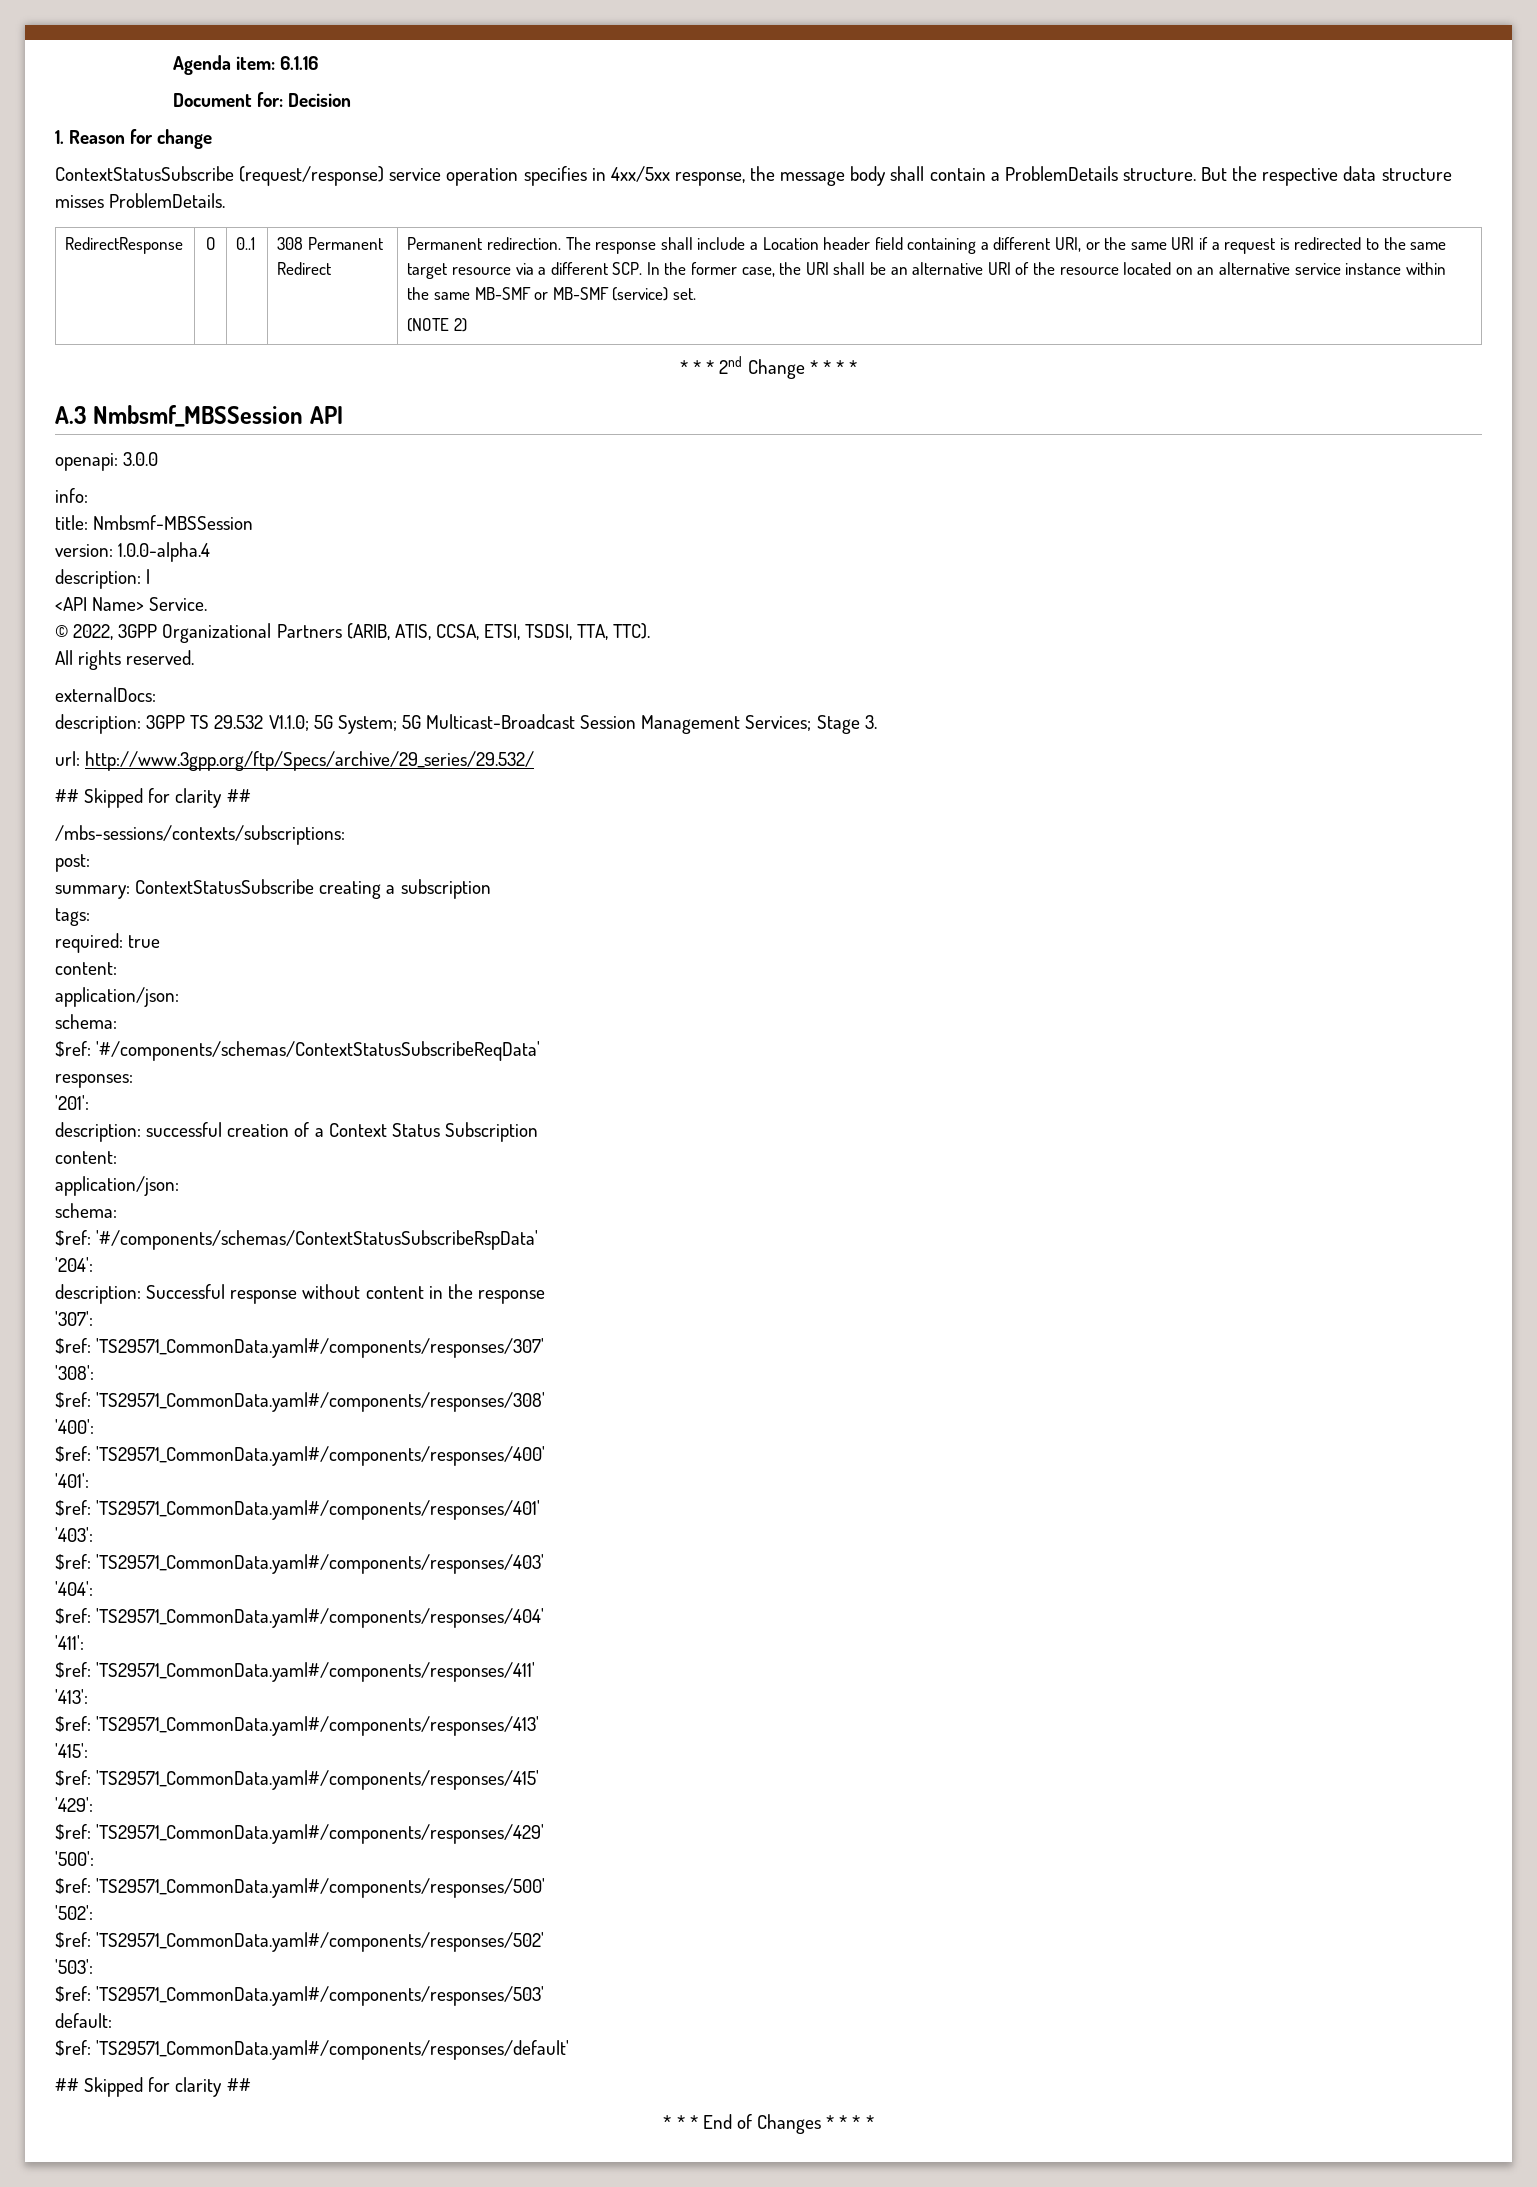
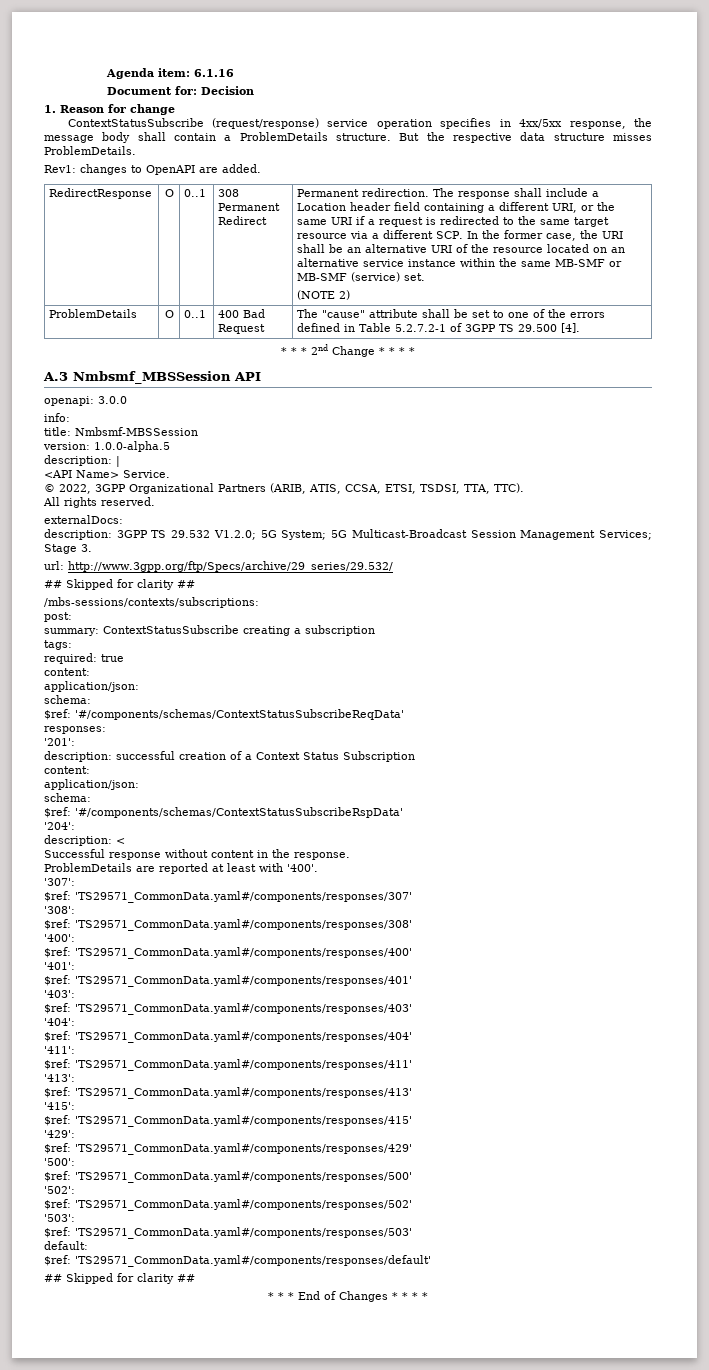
+ Rev1: changes to OpenAPI are added.
+ ProblemDetails | O | 0..1 | 400 Bad Request | The "cause" attribute shall be set to one of the errors defined in Table 5.2.7.2-1 of 3GPP TS 29.500 [4].
- version: 1.0.0-alpha.4
+ version: 1.0.0-alpha.5
- description: 3GPP TS 29.532 V1.1.0; 5G System; 5G Multicast-Broadcast Session Management Services; Stage 3.
+ description: 3GPP TS 29.532 V1.2.0; 5G System; 5G Multicast-Broadcast Session Management Services; Stage 3.
- description: Successful response without content in the response
+ description: <
+ Successful response without content in the response.
+ ProblemDetails are reported at least with '400'.

